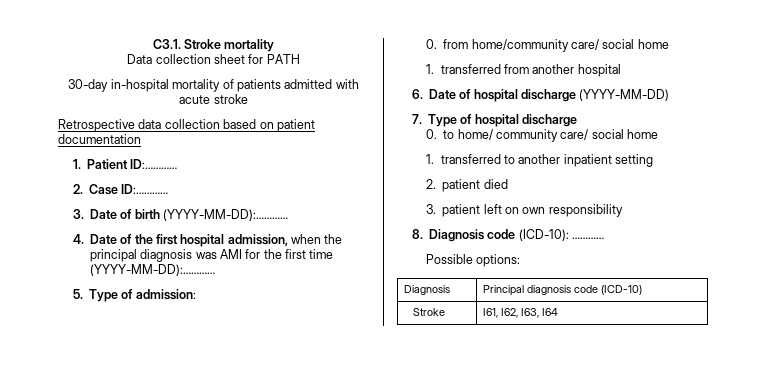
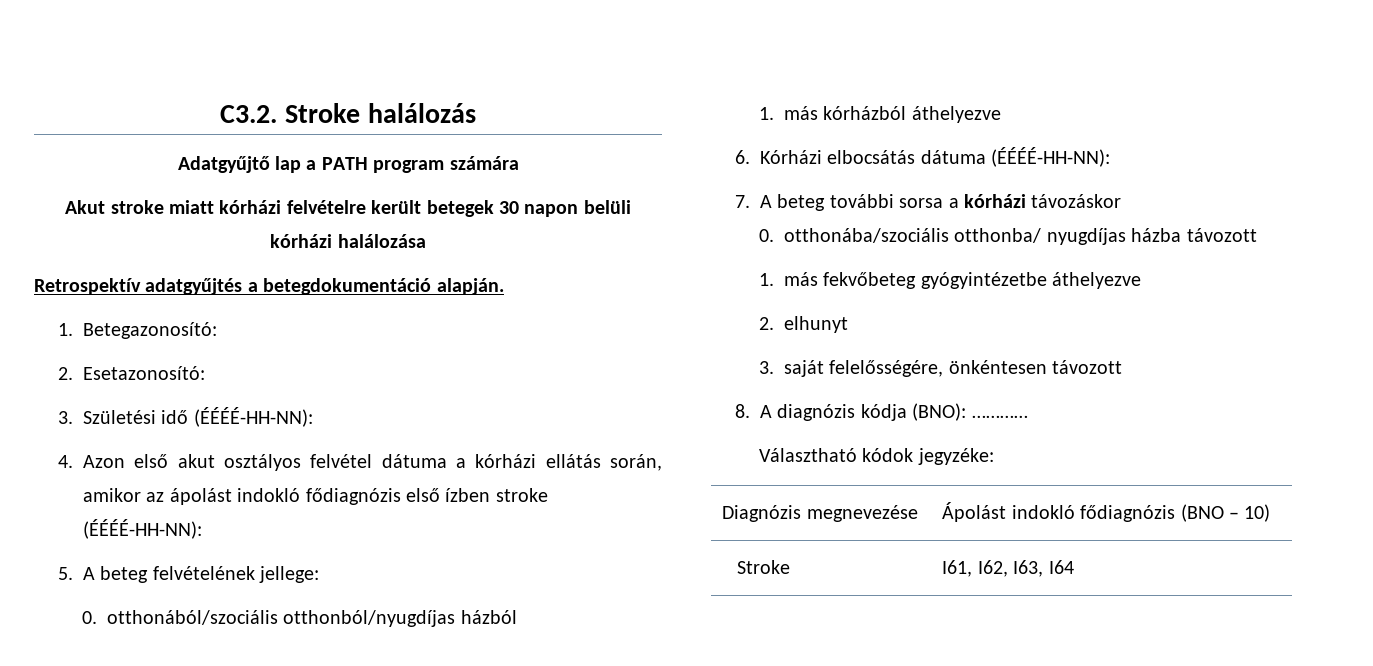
- C3.1. Stroke mortality
- Data collection sheet for PATH
- 30-day in-hospital mortality of patients admitted with acute stroke
- Retrospective data collection based on patient documentation
- 1. Patient ID:…………
- 2. Case ID:…………
- 3. Date of birth (YYYY-MM-DD):…………
- 4. Date of the first hospital admission, when the principal diagnosis was AMI for the first time (YYYY-MM-DD):…………
- 5. Type of admission:
- 0. from home/community care/ social home
- 1. transferred from another hospital
- 6. Date of hospital discharge (YYYY-MM-DD)
- 7. Type of hospital discharge
- 0. to home/ community care/ social home
- 1. transferred to another inpatient setting
- 2. patient died
- 3. patient left on own responsibility
- 8. Diagnosis code (ICD-10): …………
- Possible options:
- Diagnosis | Principal diagnosis code (ICD-10)
+ C3.2. Stroke halálozás
+ Adatgyűjtő lap a PATH program számára
+ Akut stroke miatt kórházi felvételre került betegek 30 napon belüli kórházi halálozása
+ Retrospektív adatgyűjtés a betegdokumentáció alapján.
+ 1. Betegazonosító:
+ 2. Esetazonosító:
+ 3. Születési idő (ÉÉÉÉ-HH-NN):
+ 4. Azon első akut osztályos felvétel dátuma a kórházi ellátás során, amikor az ápolást indokló fődiagnózis első ízben stroke (ÉÉÉÉ-HH-NN):
+ 5. A beteg felvételének jellege:
+ 0. otthonából/szociális otthonból/nyugdíjas házból
+ 1. más kórházból áthelyezve
+ 6. Kórházi elbocsátás dátuma (ÉÉÉÉ-HH-NN):
+ 7. A beteg további sorsa a kórházi távozáskor
+ 0. otthonába/szociális otthonba/ nyugdíjas házba távozott
+ 1. más fekvőbeteg gyógyintézetbe áthelyezve
+ 2. elhunyt
+ 3. saját felelősségére, önkéntesen távozott
+ 8. A diagnózis kódja (BNO): …………
+ Választható kódok jegyzéke:
+ Diagnózis megnevezése | Ápolást indokló fődiagnózis (BNO – 10)

